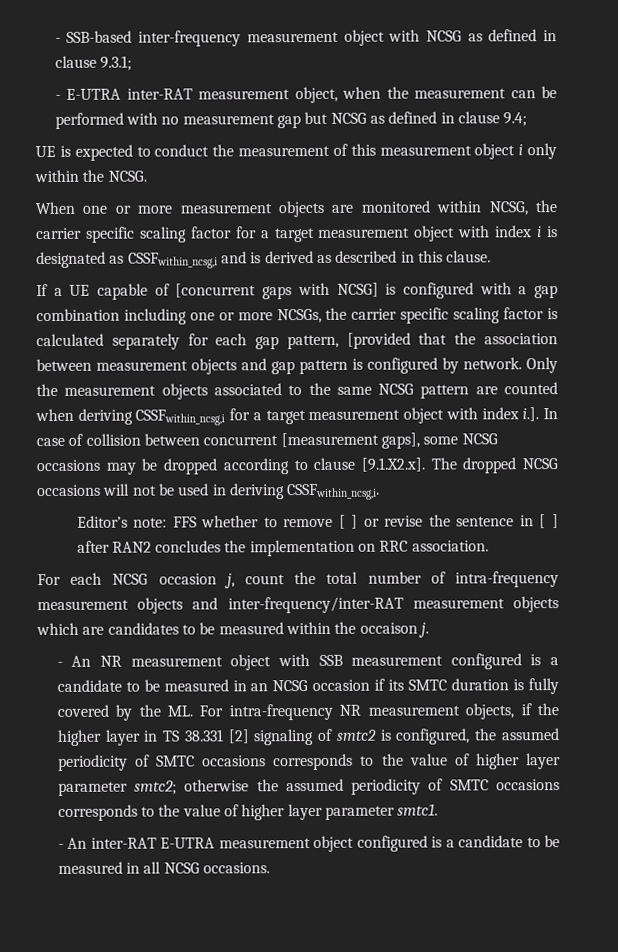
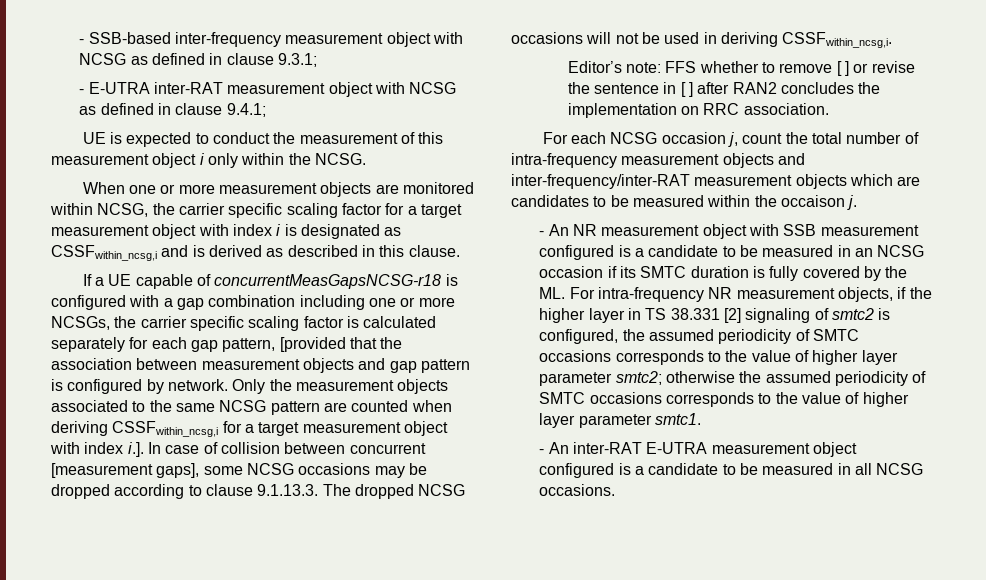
- - E-UTRA inter-RAT measurement object, when the measurement can be performed with no measurement gap but NCSG as defined in clause 9.4;
+ - E-UTRA inter-RAT measurement object with NCSG as defined in clause 9.4.1;
- If a UE capable of [concurrent gaps with NCSG] is configured with a gap combination including one or more NCSGs, the carrier specific scaling factor is calculated separately for each gap pattern, [provided that the association between measurement objects and gap pattern is configured by network.
+ If a UE capable of concurrentMeasGapsNCSG-r18 is configured with a gap combination including one or more NCSGs, the carrier specific scaling factor is calculated separately for each gap pattern, [provided that the association between measurement objects and gap pattern is configured by network.
- Only the measurement objects associated to the same NCSG pattern are counted when deriving CSSFwithin_ncsg,i for a target measurement object with index i.]. In case of collision between concurrent [measurement gaps], some NCSG occasions may be dropped according to clause [9.1.X2.x]. The dropped NCSG occasions will not be used in deriving CSSFwithin_ncsg,i.
+ Only the measurement objects associated to the same NCSG pattern are counted when deriving CSSFwithin_ncsg,i for a target measurement object with index i.]. In case of collision between concurrent [measurement gaps], some NCSG occasions may be dropped according to clause 9.1.13.3. The dropped NCSG occasions will not be used in deriving CSSFwithin_ncsg,i.

